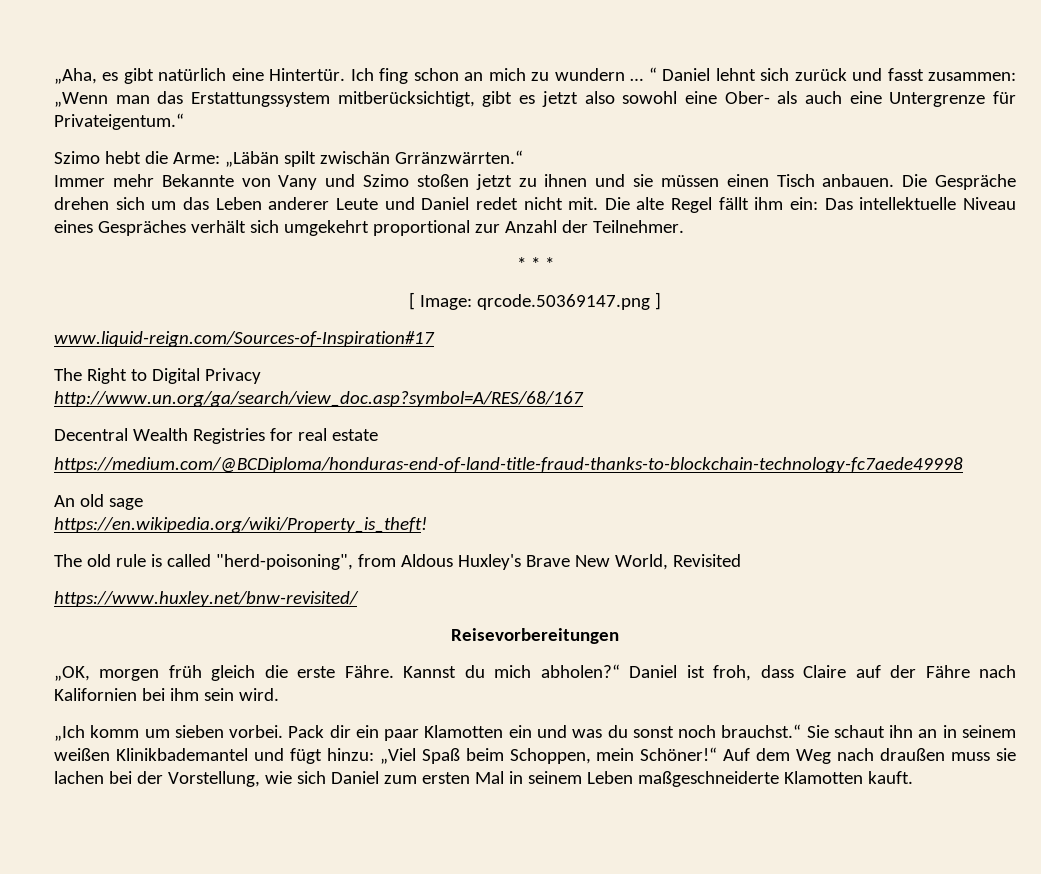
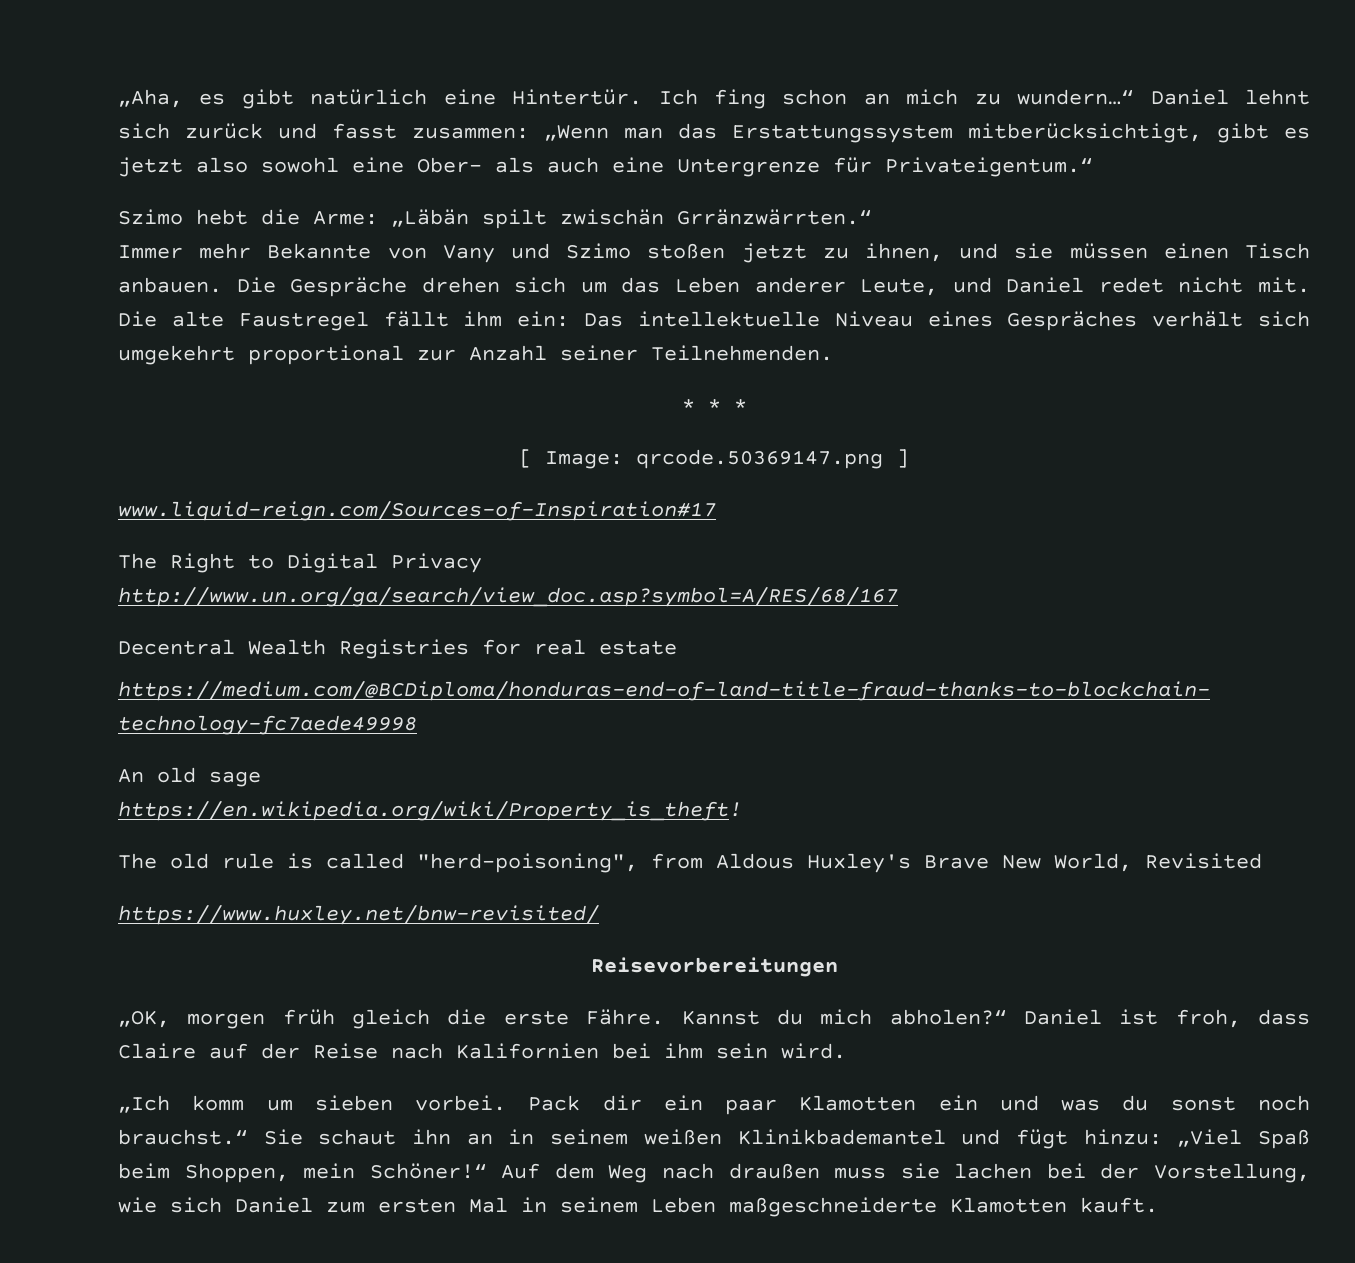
- Ich fing schon an mich zu wundern … “ Daniel lehnt sich zurück und fasst zusammen: „Wenn man das Erstattungssystem mitberücksichtigt, gibt es jetzt also sowohl eine Ober- als auch eine Untergrenze für Privateigentum.“
+ Ich fing schon an mich zu wundern…“ Daniel lehnt sich zurück und fasst zusammen: „Wenn man das Erstattungssystem mitberücksichtigt, gibt es jetzt also sowohl eine Ober- als auch eine Untergrenze für Privateigentum.“
- Immer mehr Bekannte von Vany und Szimo stoßen jetzt zu ihnen und sie müssen einen Tisch anbauen.
+ Immer mehr Bekannte von Vany und Szimo stoßen jetzt zu ihnen, und sie müssen einen Tisch anbauen.
- Die Gespräche drehen sich um das Leben anderer Leute und Daniel redet nicht mit.
+ Die Gespräche drehen sich um das Leben anderer Leute, und Daniel redet nicht mit.
- Die alte Regel fällt ihm ein: Das intellektuelle Niveau eines Gespräches verhält sich umgekehrt proportional zur Anzahl der Teilnehmer.
+ Die alte Faustregel fällt ihm ein: Das intellektuelle Niveau eines Gespräches verhält sich umgekehrt proportional zur Anzahl seiner Teilnehmenden.
- Kannst du mich abholen?“ Daniel ist froh, dass Claire auf der Fähre nach Kalifornien bei ihm sein wird.
+ Kannst du mich abholen?“ Daniel ist froh, dass Claire auf der Reise nach Kalifornien bei ihm sein wird.
- Pack dir ein paar Klamotten ein und was du sonst noch brauchst.“ Sie schaut ihn an in seinem weißen Klinikbademantel und fügt hinzu: „Viel Spaß beim Schoppen, mein Schöner!“ Auf dem Weg nach draußen muss sie lachen bei der Vorstellung, wie sich Daniel zum ersten Mal in seinem Leben maßgeschneiderte Klamotten kauft.
+ Pack dir ein paar Klamotten ein und was du sonst noch brauchst.“ Sie schaut ihn an in seinem weißen Klinikbademantel und fügt hinzu: „Viel Spaß beim Shoppen, mein Schöner!“ Auf dem Weg nach draußen muss sie lachen bei der Vorstellung, wie sich Daniel zum ersten Mal in seinem Leben maßgeschneiderte Klamotten kauft.

